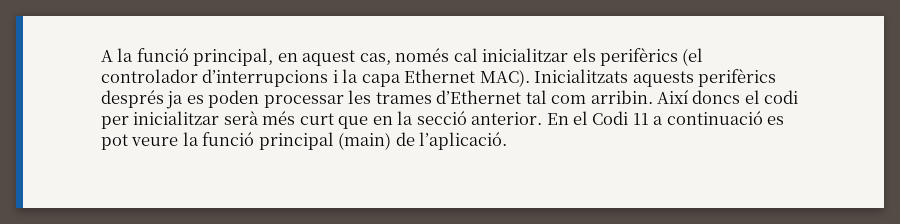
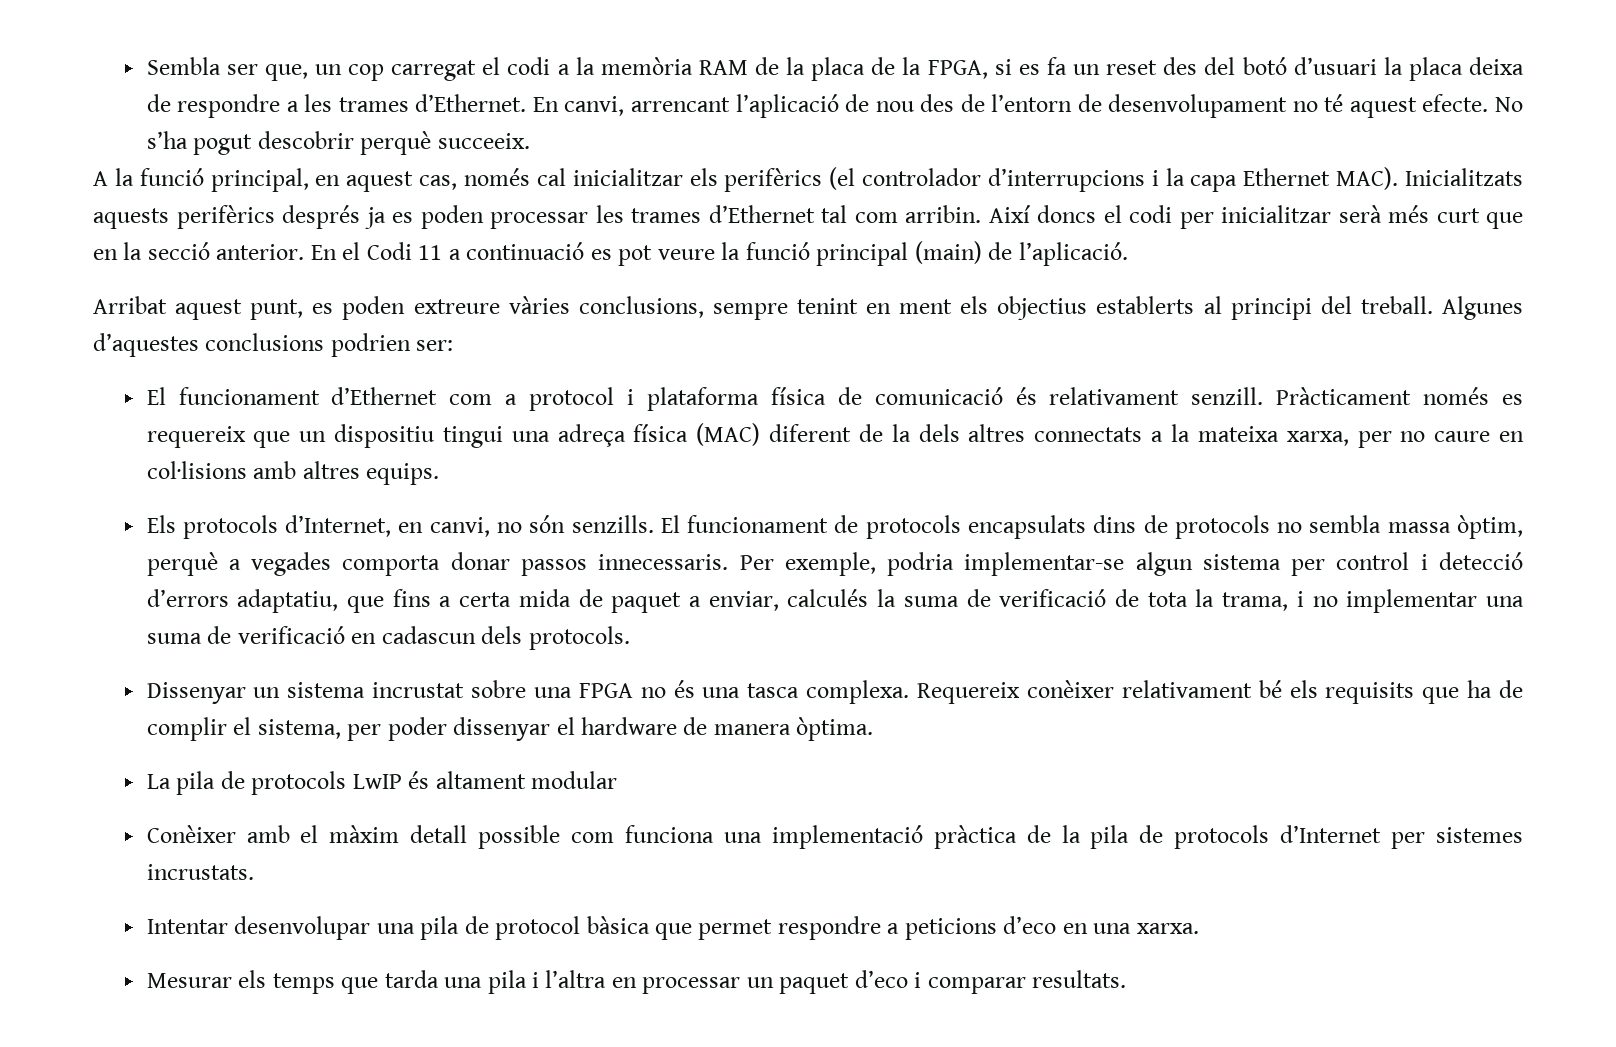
+ Sembla ser que, un cop carregat el codi a la memòria RAM de la placa de la FPGA, si es fa un reset des del botó d’usuari la placa deixa de respondre a les trames d’Ethernet. En canvi, arrencant l’aplicació de nou des de l’entorn de desenvolupament no té aquest efecte. No s’ha pogut descobrir perquè succeeix.
+ Arribat aquest punt, es poden extreure vàries conclusions, sempre tenint en ment els objectius establerts al principi del treball. Algunes d’aquestes conclusions podrien ser:
+ El funcionament d’Ethernet com a protocol i plataforma física de comunicació és relativament senzill. Pràcticament només es requereix que un dispositiu tingui una adreça física (MAC) diferent de la dels altres connectats a la mateixa xarxa, per no caure en col·lisions amb altres equips.
+ Els protocols d’Internet, en canvi, no són senzills. El funcionament de protocols encapsulats dins de protocols no sembla massa òptim, perquè a vegades comporta donar passos innecessaris. Per exemple, podria implementar-se algun sistema per control i detecció d’errors adaptatiu, que fins a certa mida de paquet a enviar, calculés la suma de verificació de tota la trama, i no implementar una suma de verificació en cadascun dels protocols.
+ Dissenyar un sistema incrustat sobre una FPGA no és una tasca complexa. Requereix conèixer relativament bé els requisits que ha de complir el sistema, per poder dissenyar el hardware de manera òptima.
+ La pila de protocols LwIP és altament modular
+ Conèixer amb el màxim detall possible com funciona una implementació pràctica de la pila de protocols d’Internet per sistemes incrustats.
+ Intentar desenvolupar una pila de protocol bàsica que permet respondre a peticions d’eco en una xarxa.
+ Mesurar els temps que tarda una pila i l’altra en processar un paquet d’eco i comparar resultats.

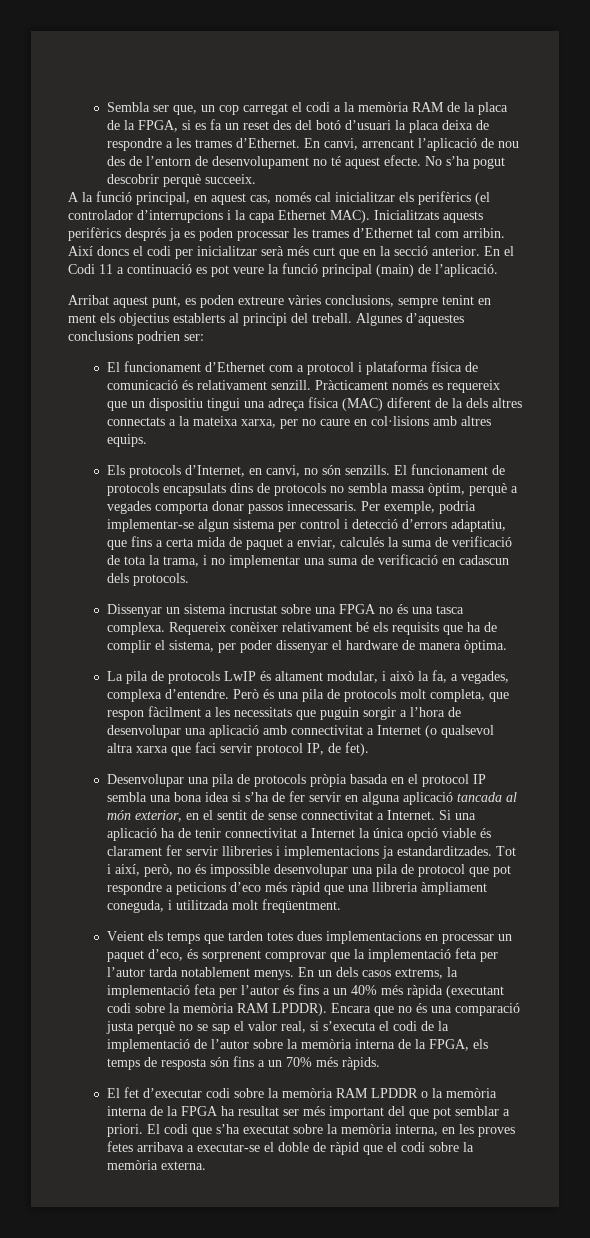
- La pila de protocols LwIP és altament modular
- Conèixer amb el màxim detall possible com funciona una implementació pràctica de la pila de protocols d’Internet per sistemes incrustats.
- Intentar desenvolupar una pila de protocol bàsica que permet respondre a peticions d’eco en una xarxa.
- Mesurar els temps que tarda una pila i l’altra en processar un paquet d’eco i comparar resultats.
+ La pila de protocols LwIP és altament modular, i això la fa, a vegades, complexa d’entendre. Però és una pila de protocols molt completa, que respon fàcilment a les necessitats que puguin sorgir a l’hora de desenvolupar una aplicació amb connectivitat a Internet (o qualsevol altra xarxa que faci servir protocol IP, de fet).
+ Desenvolupar una pila de protocols pròpia basada en el protocol IP sembla una bona idea si s’ha de fer servir en alguna aplicació tancada al món exterior, en el sentit de sense connectivitat a Internet. Si una aplicació ha de tenir connectivitat a Internet la única opció viable és clarament fer servir llibreries i implementacions ja estandarditzades. Tot i així, però, no és impossible desenvolupar una pila de protocol que pot respondre a peticions d’eco més ràpid que una llibreria àmpliament coneguda, i utilitzada molt freqüentment.
+ Veient els temps que tarden totes dues implementacions en processar un paquet d’eco, és sorprenent comprovar que la implementació feta per l’autor tarda notablement menys. En un dels casos extrems, la implementació feta per l’autor és fins a un 40% més ràpida (executant codi sobre la memòria RAM LPDDR). Encara que no és una comparació justa perquè no se sap el valor real, si s’executa el codi de la implementació de l’autor sobre la memòria interna de la FPGA, els temps de resposta són fins a un 70% més ràpids.
+ El fet d’executar codi sobre la memòria RAM LPDDR o la memòria interna de la FPGA ha resultat ser més important del que pot semblar a priori. El codi que s’ha executat sobre la memòria interna, en les proves fetes arribava a executar-se el doble de ràpid que el codi sobre la memòria externa.

